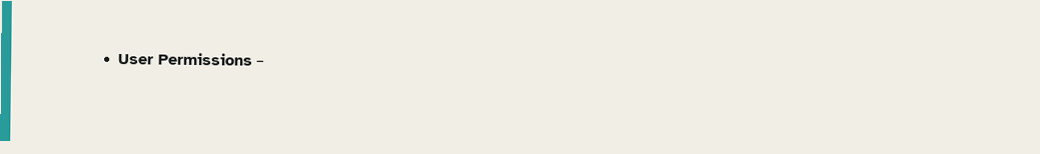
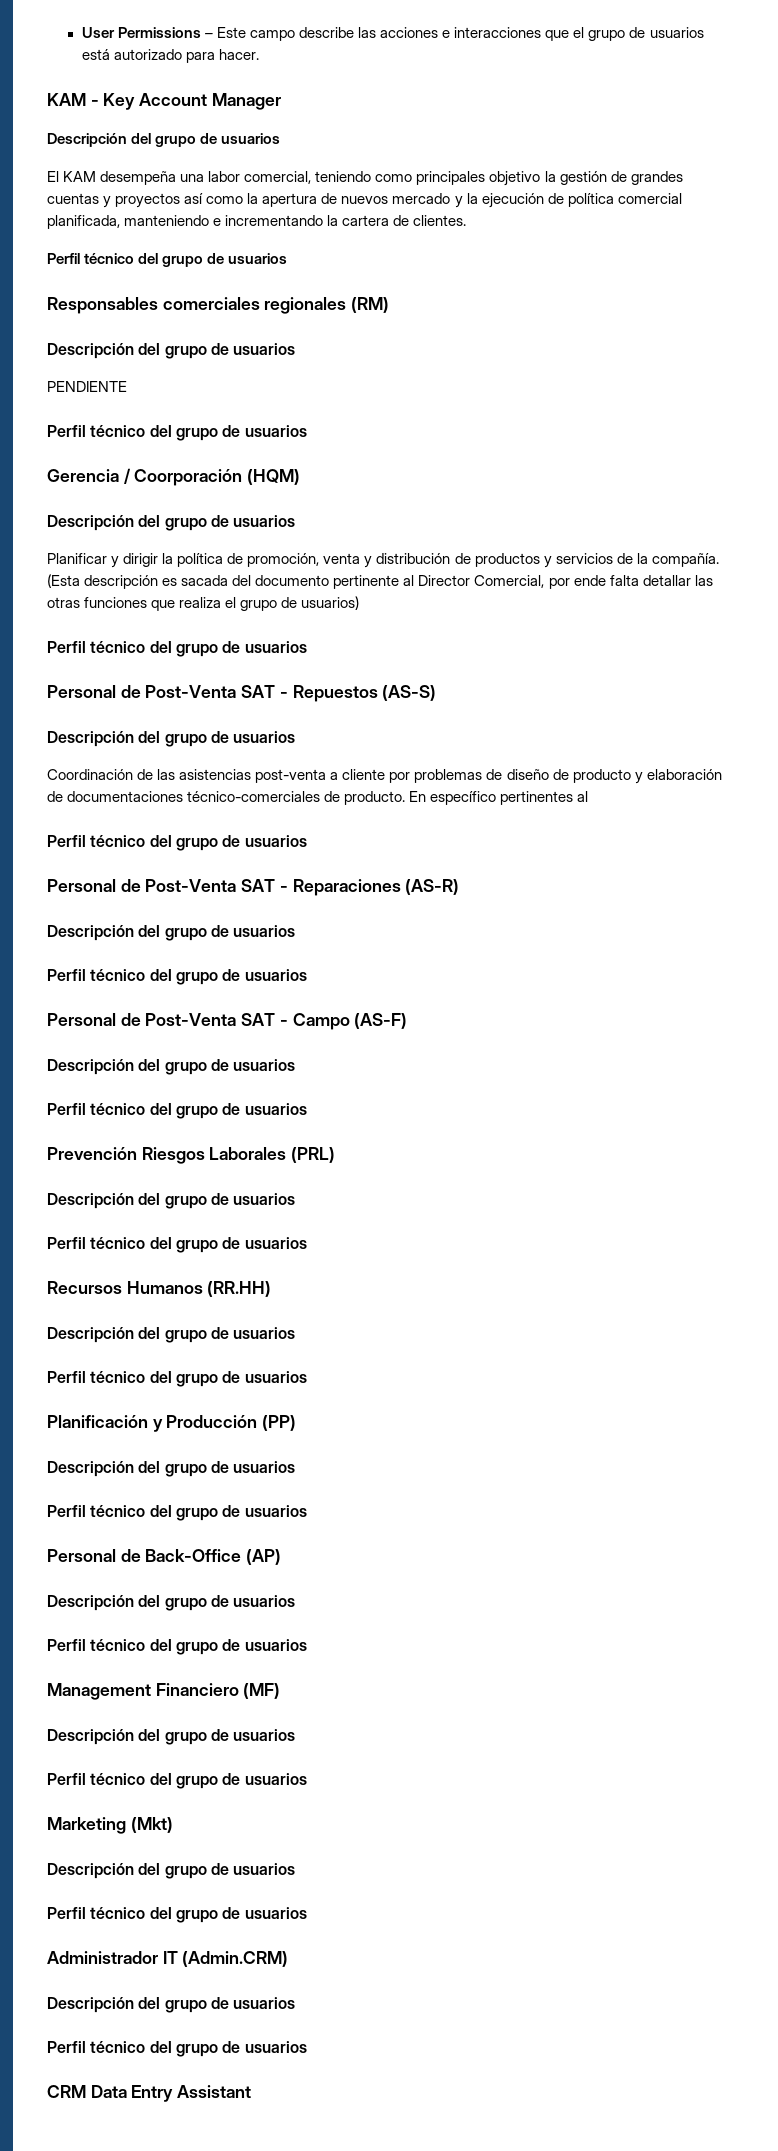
- User Permissions –
+ User Permissions – Este campo describe las acciones e interacciones que el grupo de usuarios está autorizado para hacer.
+ KAM - Key Account Manager
+ Descripción del grupo de usuarios
+ El KAM desempeña una labor comercial, teniendo como principales objetivo la gestión de grandes cuentas y proyectos así como la apertura de nuevos mercado y la ejecución de política comercial planificada, manteniendo e incrementando la cartera de clientes.
+ Perfil técnico del grupo de usuarios
+ Responsables comerciales regionales (RM)
+ Descripción del grupo de usuarios
+ PENDIENTE
+ Perfil técnico del grupo de usuarios
+ Gerencia / Coorporación (HQM)
+ Descripción del grupo de usuarios
+ Planificar y dirigir la política de promoción, venta y distribución de productos y servicios de la compañía. (Esta descripción es sacada del documento pertinente al Director Comercial, por ende falta detallar las otras funciones que realiza el grupo de usuarios)
+ Perfil técnico del grupo de usuarios
+ Personal de Post-Venta SAT - Repuestos (AS-S)
+ Descripción del grupo de usuarios
+ Coordinación de las asistencias post-venta a cliente por problemas de diseño de producto y elaboración de documentaciones técnico-comerciales de producto. En específico pertinentes al
+ Perfil técnico del grupo de usuarios
+ Personal de Post-Venta SAT - Reparaciones (AS-R)
+ Descripción del grupo de usuarios
+ Perfil técnico del grupo de usuarios
+ Personal de Post-Venta SAT - Campo (AS-F)
+ Descripción del grupo de usuarios
+ Perfil técnico del grupo de usuarios
+ Prevención Riesgos Laborales (PRL)
+ Descripción del grupo de usuarios
+ Perfil técnico del grupo de usuarios
+ Recursos Humanos (RR.HH)
+ Descripción del grupo de usuarios
+ Perfil técnico del grupo de usuarios
+ Planificación y Producción (PP)
+ Descripción del grupo de usuarios
+ Perfil técnico del grupo de usuarios
+ Personal de Back-Office (AP)
+ Descripción del grupo de usuarios
+ Perfil técnico del grupo de usuarios
+ Management Financiero (MF)
+ Descripción del grupo de usuarios
+ Perfil técnico del grupo de usuarios
+ Marketing (Mkt)
+ Descripción del grupo de usuarios
+ Perfil técnico del grupo de usuarios
+ Administrador IT (Admin.CRM)
+ Descripción del grupo de usuarios
+ Perfil técnico del grupo de usuarios
+ CRM Data Entry Assistant

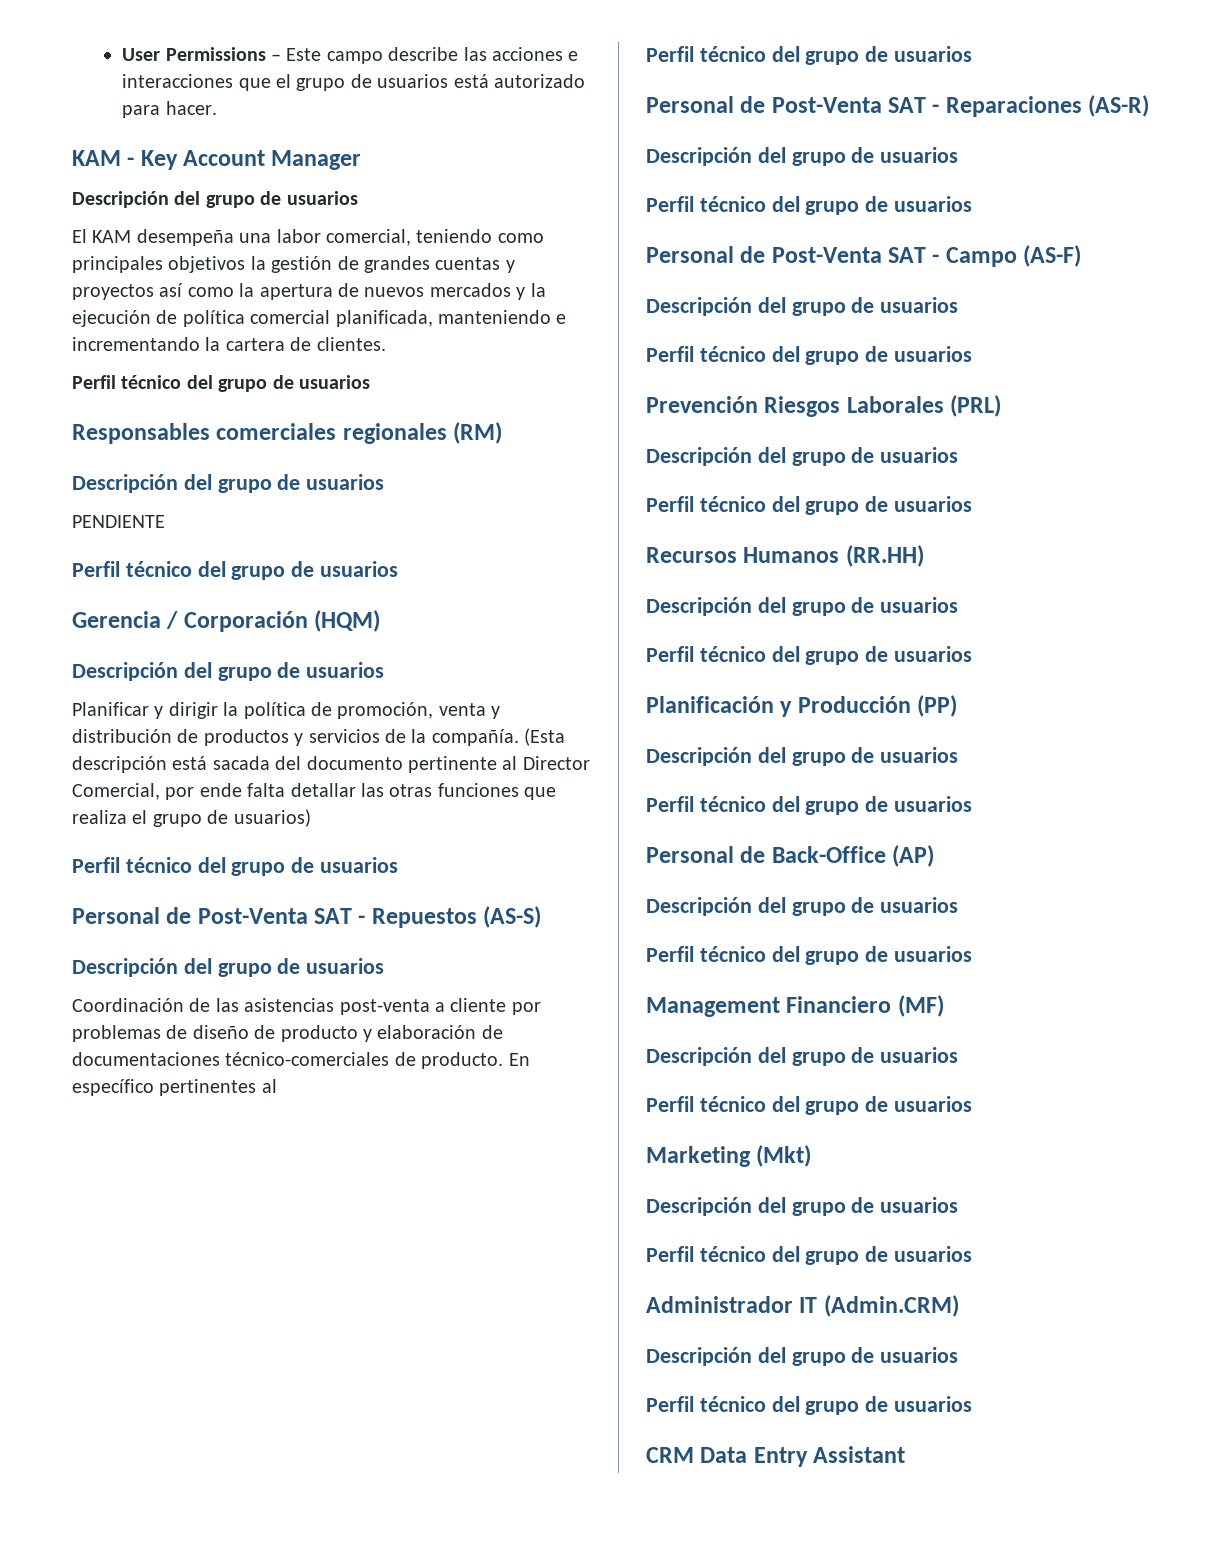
- El KAM desempeña una labor comercial, teniendo como principales objetivo la gestión de grandes cuentas y proyectos así como la apertura de nuevos mercado y la ejecución de política comercial planificada, manteniendo e incrementando la cartera de clientes.
+ El KAM desempeña una labor comercial, teniendo como principales objetivos la gestión de grandes cuentas y proyectos así como la apertura de nuevos mercados y la ejecución de política comercial planificada, manteniendo e incrementando la cartera de clientes.
- Gerencia / Coorporación (HQM)
+ Gerencia / Corporación (HQM)
- (Esta descripción es sacada del documento pertinente al Director Comercial, por ende falta detallar las otras funciones que realiza el grupo de usuarios)
+ (Esta descripción está sacada del documento pertinente al Director Comercial, por ende falta detallar las otras funciones que realiza el grupo de usuarios)

